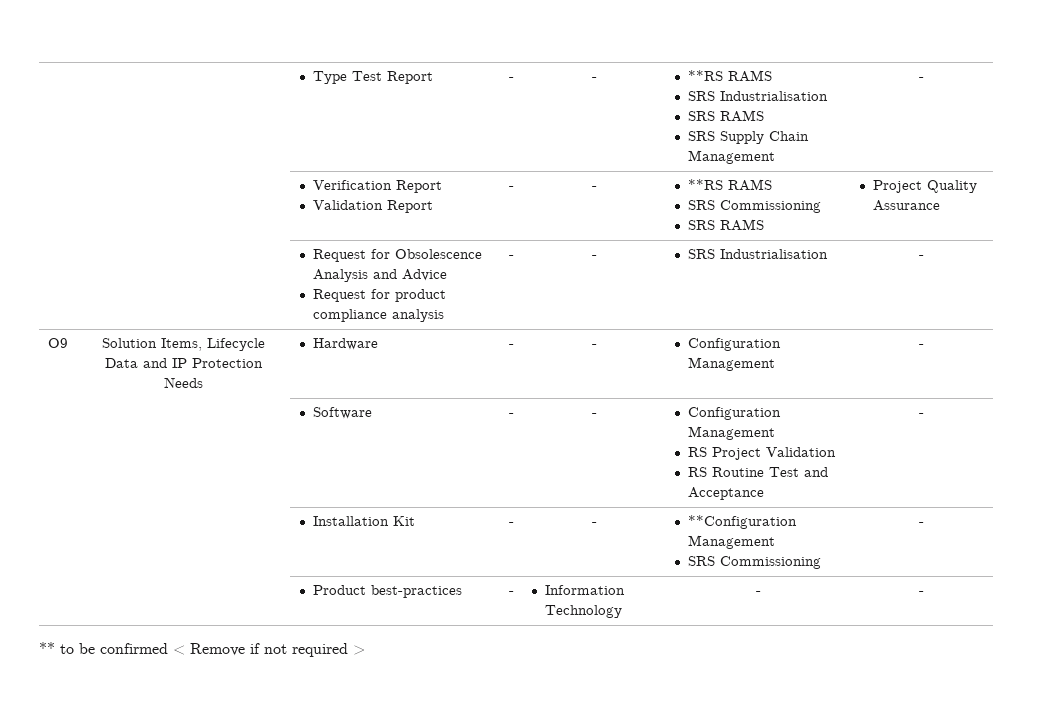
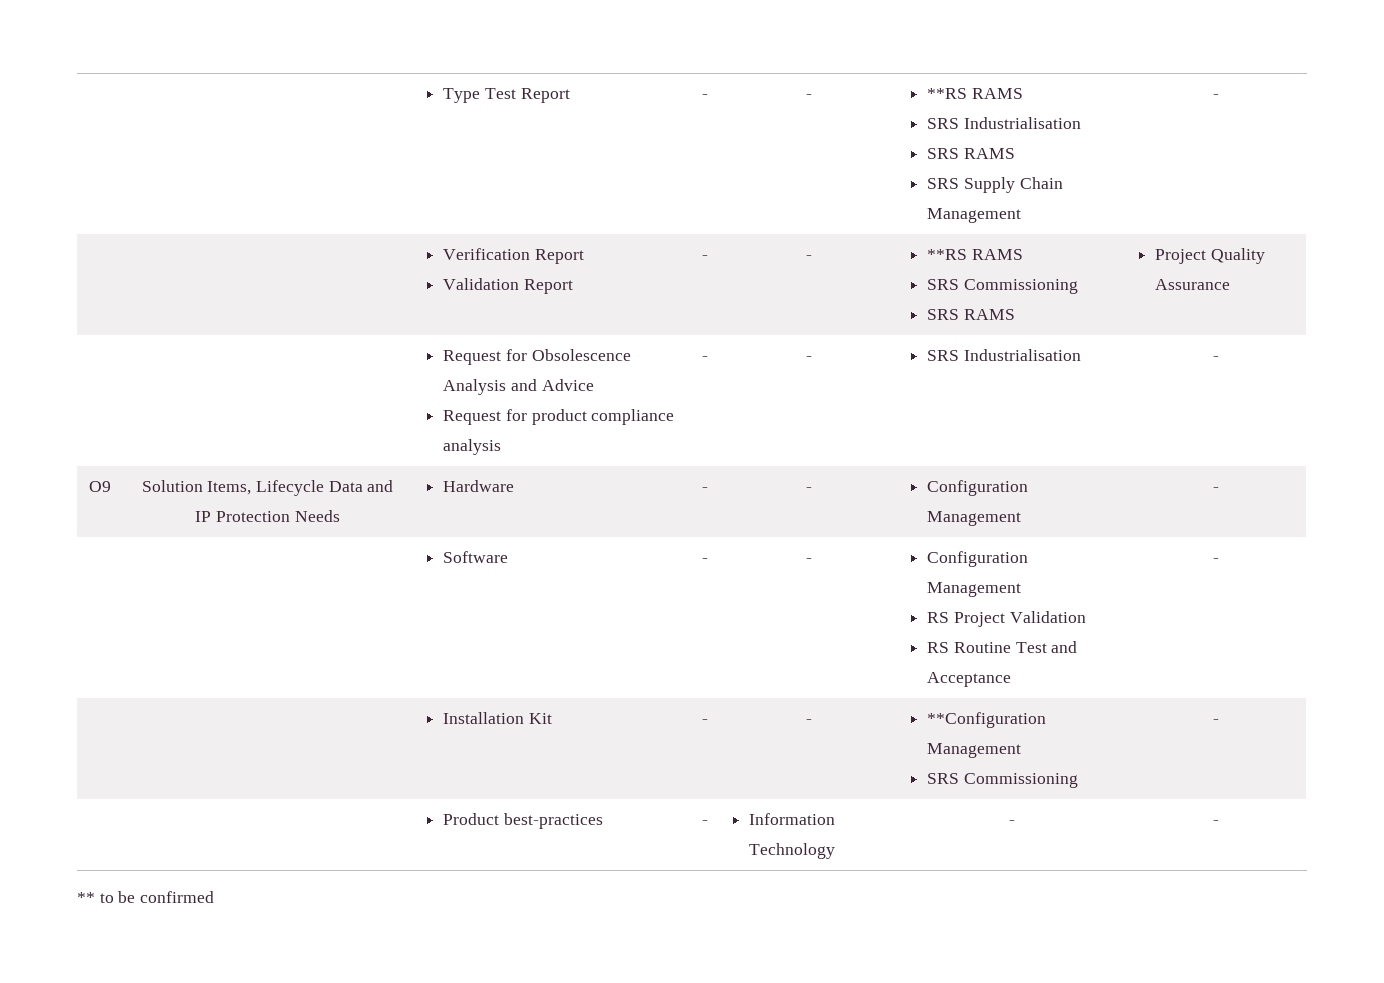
- ** to be confirmed < Remove if not required >
+ ** to be confirmed

